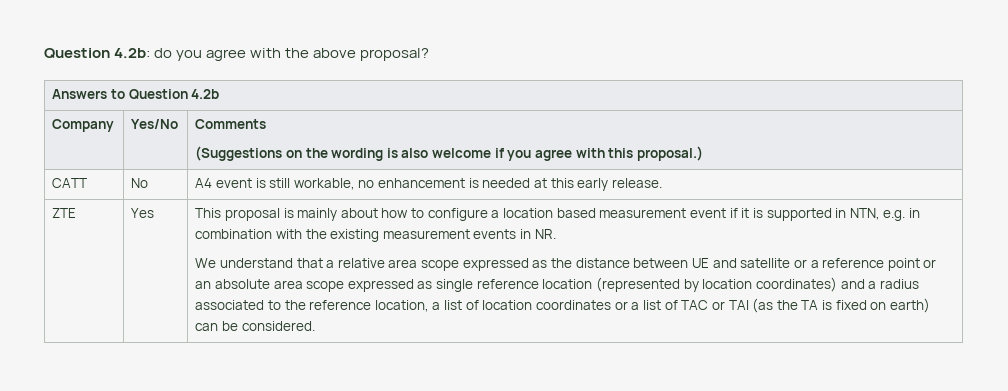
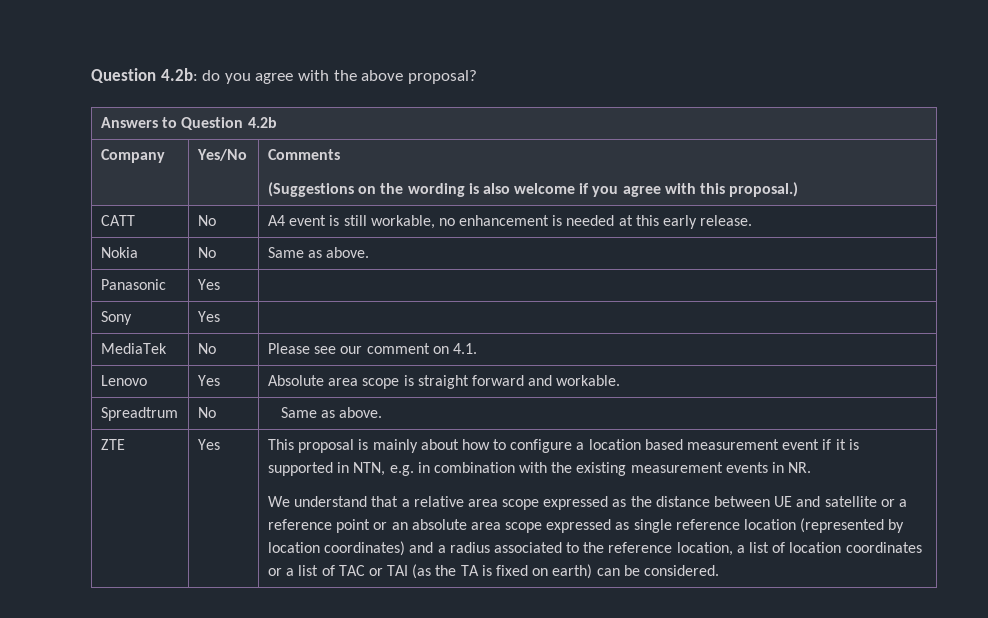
+ Nokia | No | Same as above.
+ Panasonic | Yes |
+ Sony | Yes |
+ MediaTek | No | Please see our comment on 4.1.
+ Lenovo | Yes | Absolute area scope is straight forward and workable.
+ Spreadtrum | No | Same as above.

